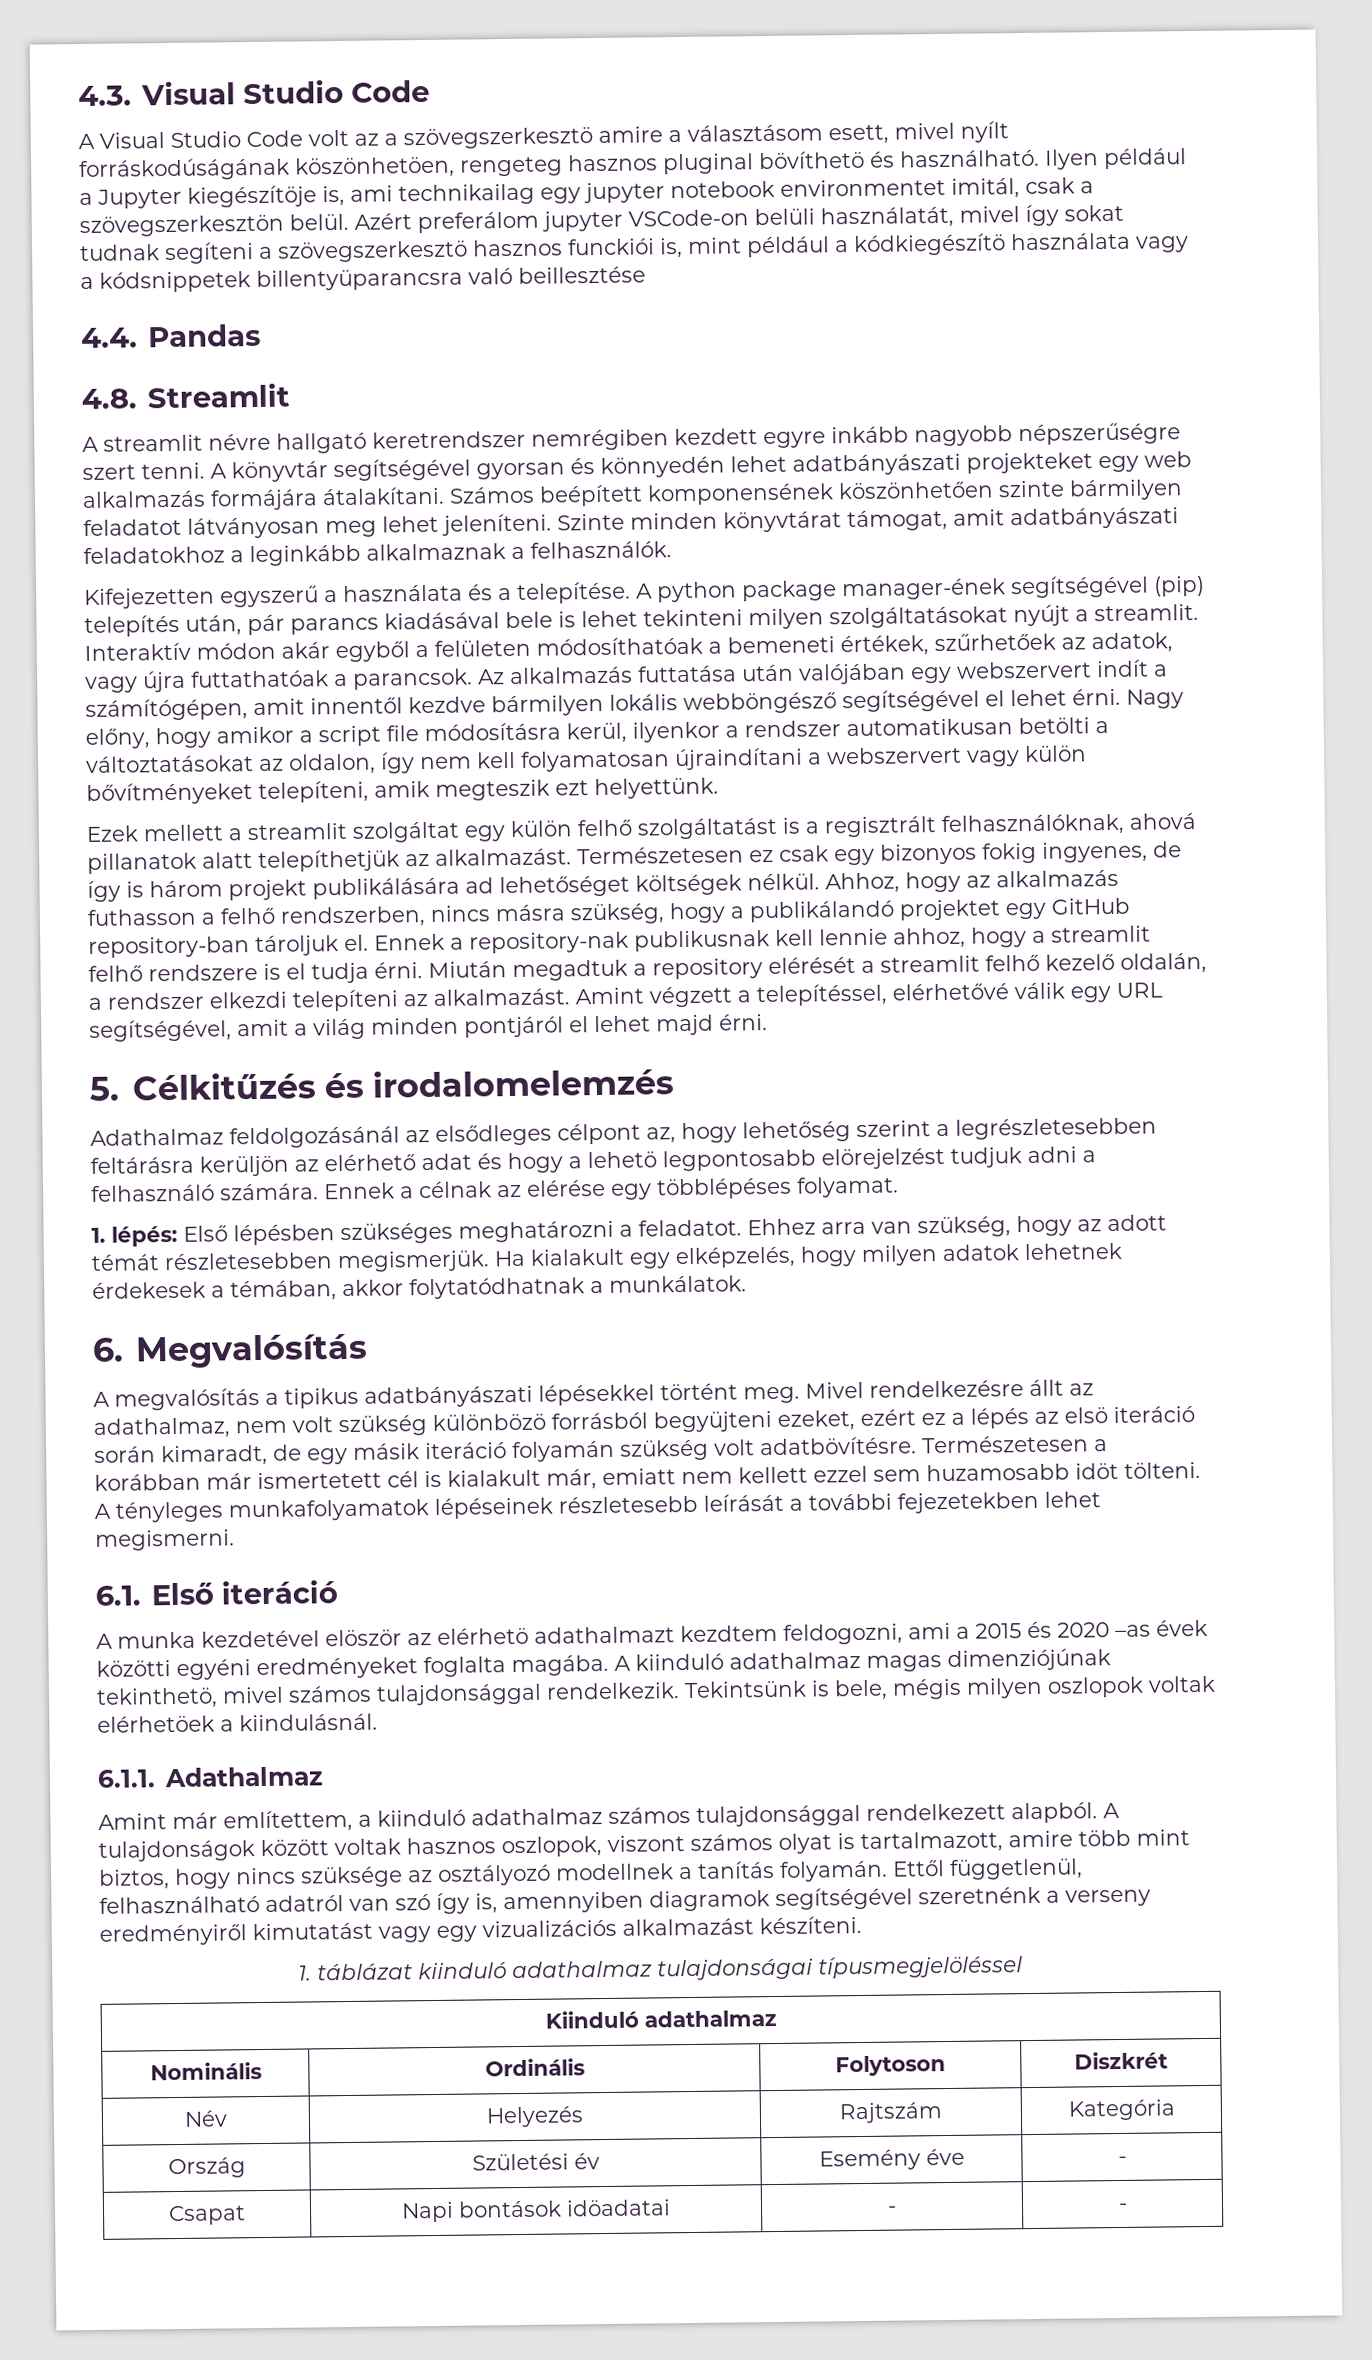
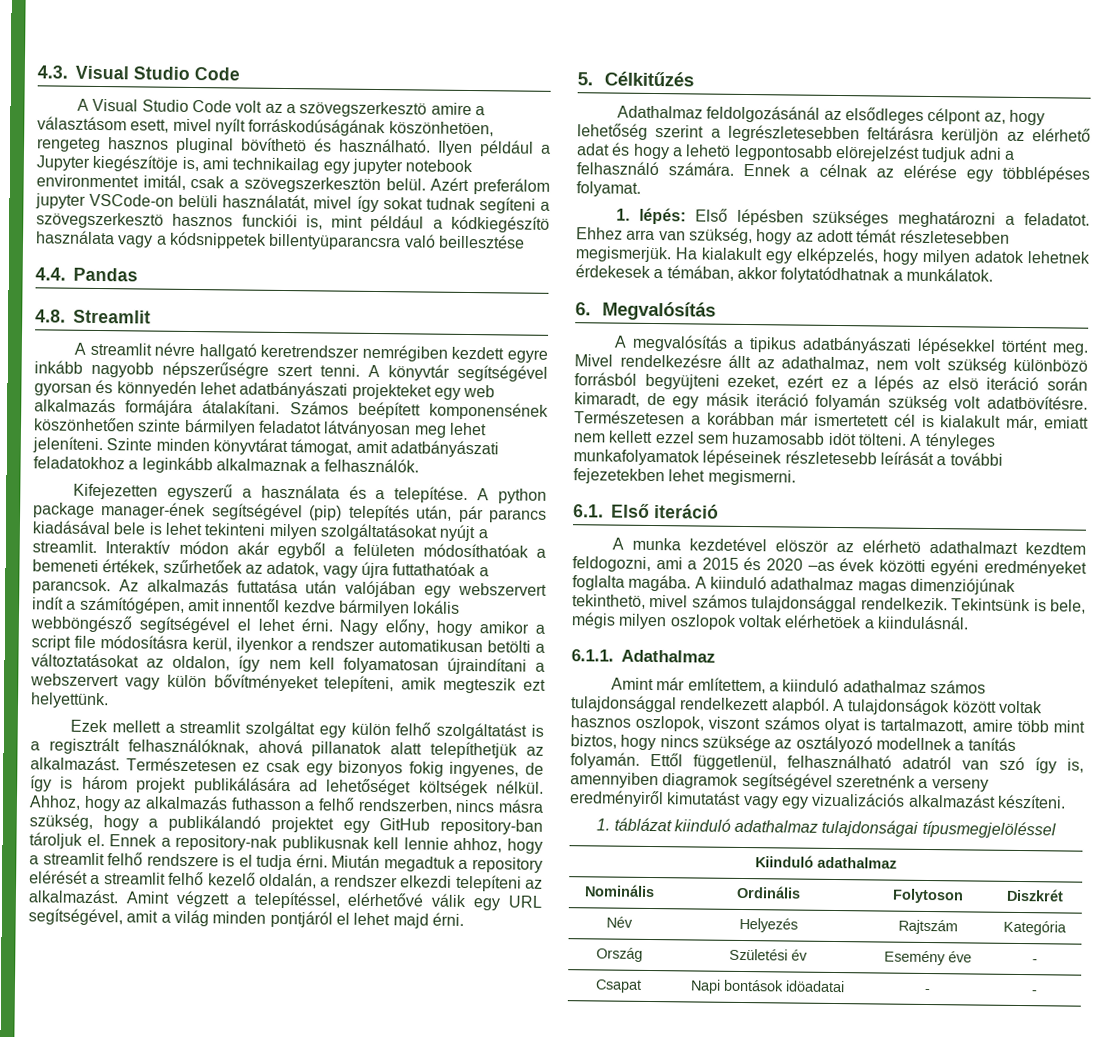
- 5. Célkitűzés és irodalomelemzés
+ 5. Célkitűzés

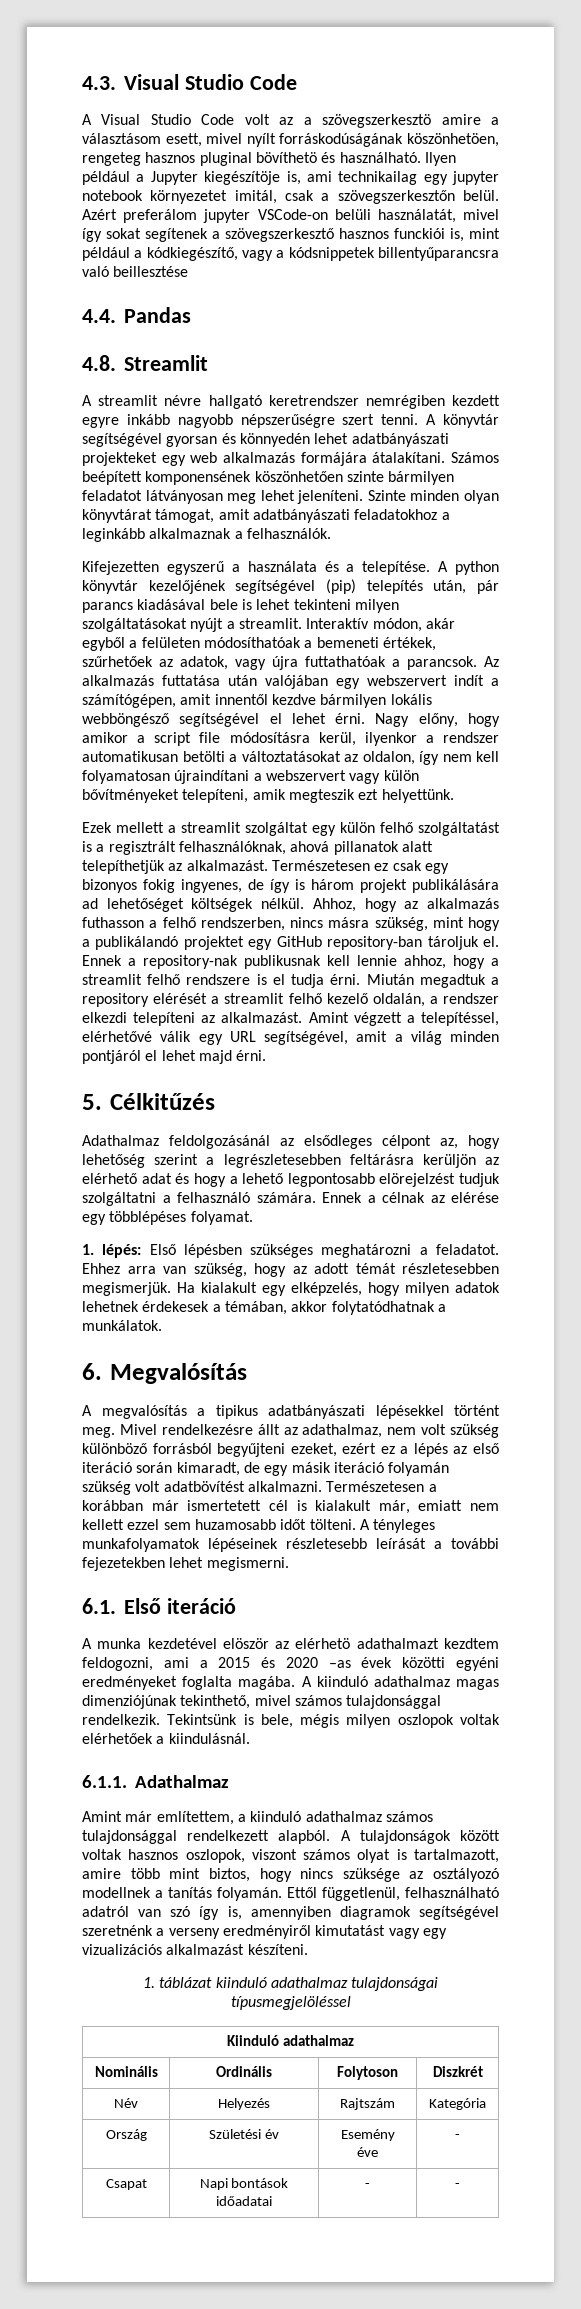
- Ilyen például a Jupyter kiegészítöje is, ami technikailag egy jupyter notebook environmentet imitál, csak a szövegszerkesztön belül.
+ Ilyen például a Jupyter kiegészítöje is, ami technikailag egy jupyter notebook környezetet imitál, csak a szövegszerkesztőn belül.
- Azért preferálom jupyter VSCode-on belüli használatát, mivel így sokat tudnak segíteni a szövegszerkesztö hasznos funckiói is, mint például a kódkiegészítö használata vagy a kódsnippetek billentyüparancsra való beillesztése
+ Azért preferálom jupyter VSCode-on belüli használatát, mivel így sokat segítenek a szövegszerkesztő hasznos funckiói is, mint például a kódkiegészítő, vagy a kódsnippetek billentyűparancsra való beillesztése
- Szinte minden könyvtárat támogat, amit adatbányászati feladatokhoz a leginkább alkalmaznak a felhasználók.
+ Szinte minden olyan könyvtárat támogat, amit adatbányászati feladatokhoz a leginkább alkalmaznak a felhasználók.
- A python package manager-ének segítségével (pip) telepítés után, pár parancs kiadásával bele is lehet tekinteni milyen szolgáltatásokat nyújt a streamlit.
+ A python könyvtár kezelőjének segítségével (pip) telepítés után, pár parancs kiadásával bele is lehet tekinteni milyen szolgáltatásokat nyújt a streamlit.
- Interaktív módon akár egyből a felületen módosíthatóak a bemeneti értékek, szűrhetőek az adatok, vagy újra futtathatóak a parancsok.
+ Interaktív módon, akár egyből a felületen módosíthatóak a bemeneti értékek, szűrhetőek az adatok, vagy újra futtathatóak a parancsok.
- Ahhoz, hogy az alkalmazás futhasson a felhő rendszerben, nincs másra szükség, hogy a publikálandó projektet egy GitHub repository-ban tároljuk el.
+ Ahhoz, hogy az alkalmazás futhasson a felhő rendszerben, nincs másra szükség, mint hogy a publikálandó projektet egy GitHub repository-ban tároljuk el.
- Adathalmaz feldolgozásánál az elsődleges célpont az, hogy lehetőség szerint a legrészletesebben feltárásra kerüljön az elérhető adat és hogy a lehetö legpontosabb elörejelzést tudjuk adni a felhasználó számára.
+ Adathalmaz feldolgozásánál az elsődleges célpont az, hogy lehetőség szerint a legrészletesebben feltárásra kerüljön az elérhető adat és hogy a lehető legpontosabb elörejelzést tudjuk szolgáltatni a felhasználó számára.
- Mivel rendelkezésre állt az adathalmaz, nem volt szükség különbözö forrásból begyüjteni ezeket, ezért ez a lépés az elsö iteráció során kimaradt, de egy másik iteráció folyamán szükség volt adatbövítésre.
+ Mivel rendelkezésre állt az adathalmaz, nem volt szükség különböző forrásból begyűjteni ezeket, ezért ez a lépés az első iteráció során kimaradt, de egy másik iteráció folyamán szükség volt adatbövítést alkalmazni.
- Természetesen a korábban már ismertetett cél is kialakult már, emiatt nem kellett ezzel sem huzamosabb idöt tölteni.
+ Természetesen a korábban már ismertetett cél is kialakult már, emiatt nem kellett ezzel sem huzamosabb időt tölteni.
- A kiinduló adathalmaz magas dimenziójúnak tekinthetö, mivel számos tulajdonsággal rendelkezik.
+ A kiinduló adathalmaz magas dimenziójúnak tekinthető, mivel számos tulajdonsággal rendelkezik.
- Tekintsünk is bele, mégis milyen oszlopok voltak elérhetöek a kiindulásnál.
+ Tekintsünk is bele, mégis milyen oszlopok voltak elérhetőek a kiindulásnál.
- Csapat | Napi bontások idöadatai | - | -
+ Csapat | Napi bontások időadatai | - | -

